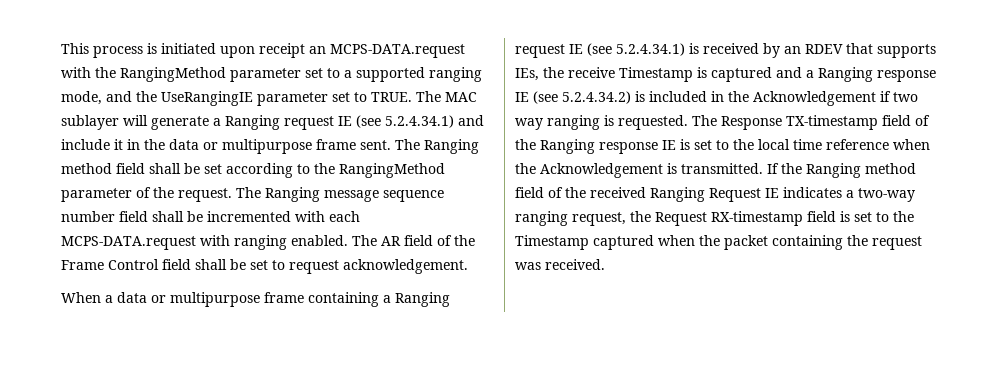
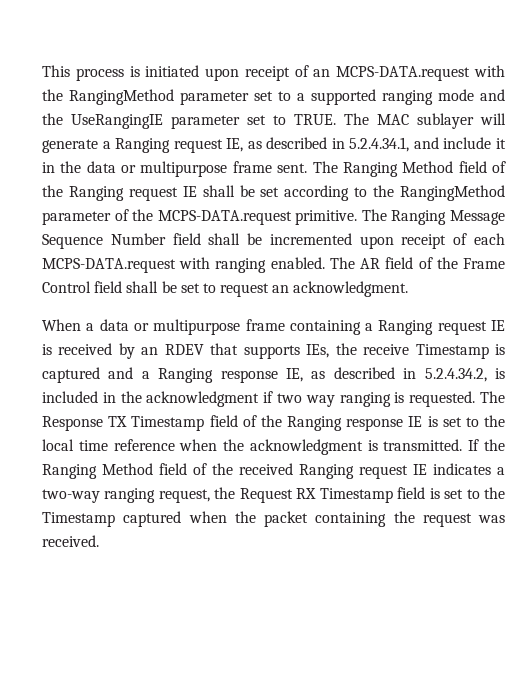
- This process is initiated upon receipt an MCPS-DATA.request with the RangingMethod parameter set to a supported ranging mode, and the UseRangingIE parameter set to TRUE.
+ This process is initiated upon receipt of an MCPS-DATA.request with the RangingMethod parameter set to a supported ranging mode and the UseRangingIE parameter set to TRUE.
- The MAC sublayer will generate a Ranging request IE (see 5.2.4.34.1) and include it in the data or multipurpose frame sent.
+ The MAC sublayer will generate a Ranging request IE, as described in 5.2.4.34.1, and include it in the data or multipurpose frame sent.
- The Ranging method field shall be set according to the RangingMethod parameter of the request. The Ranging message sequence number field shall be incremented with each MCPS-DATA.request with ranging enabled.
+ The Ranging Method field of the Ranging request IE shall be set according to the RangingMethod parameter of the MCPS-DATA.request primitive. The Ranging Message Sequence Number field shall be incremented upon receipt of each MCPS-DATA.request with ranging enabled.
- The AR field of the Frame Control field shall be set to request acknowledgement.
+ The AR field of the Frame Control field shall be set to request an acknowledgment.
- When a data or multipurpose frame containing a Ranging request IE (see 5.2.4.34.1) is received by an RDEV that supports IEs, the receive Timestamp is captured and a Ranging response IE (see 5.2.4.34.2) is included in the Acknowledgement if two way ranging is requested.
+ When a data or multipurpose frame containing a Ranging request IE is received by an RDEV that supports IEs, the receive Timestamp is captured and a Ranging response IE, as described in 5.2.4.34.2, is included in the acknowledgment if two way ranging is requested.
- The Response TX-timestamp field of the Ranging response IE is set to the local time reference when the Acknowledgement is transmitted.
+ The Response TX Timestamp field of the Ranging response IE is set to the local time reference when the acknowledgment is transmitted.
- If the Ranging method field of the received Ranging Request IE indicates a two-way ranging request, the Request RX-timestamp field is set to the Timestamp captured when the packet containing the request was received.
+ If the Ranging Method field of the received Ranging request IE indicates a two-way ranging request, the Request RX Timestamp field is set to the Timestamp captured when the packet containing the request was received.

